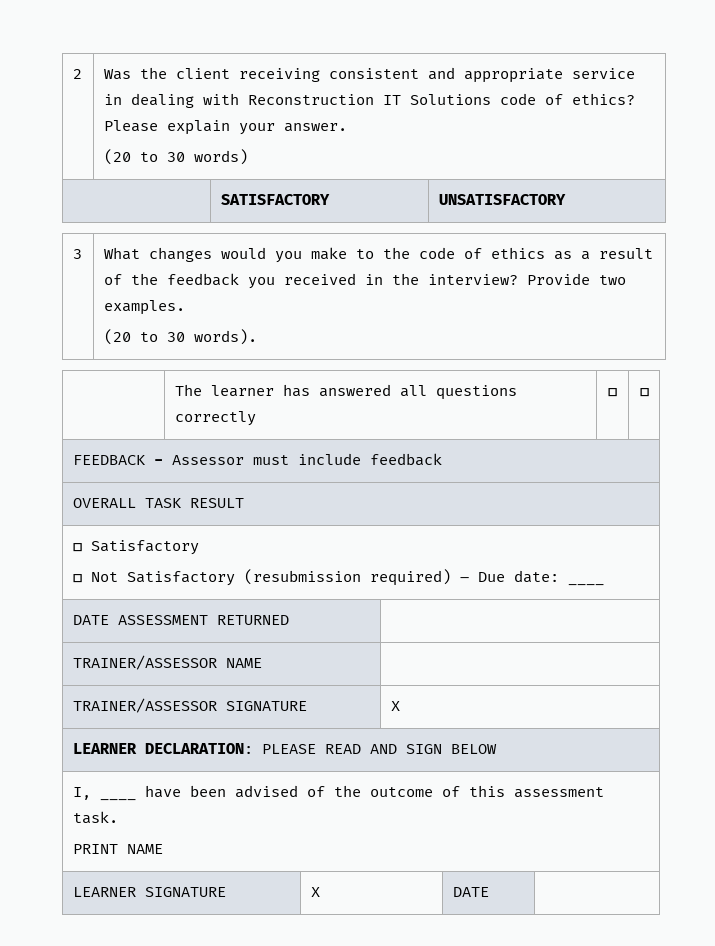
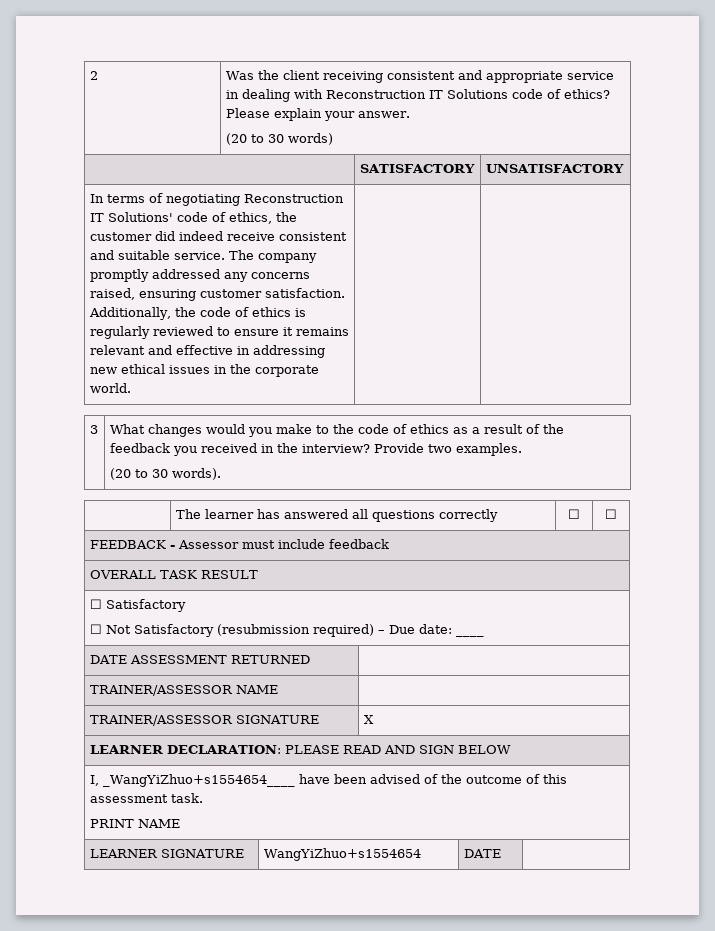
+ In terms of negotiating Reconstruction IT Solutions' code of ethics, the customer did indeed receive consistent and suitable service. The company promptly addressed any concerns raised, ensuring customer satisfaction. Additionally, the code of ethics is regularly reviewed to ensure it remains relevant and effective in addressing new ethical issues in the corporate world.
- I, ____ have been advised of the outcome of this assessment task.
+ I, _WangYiZhuo+s1554654____ have been advised of the outcome of this assessment task.
- LEARNER SIGNATURE | X | DATE |
+ LEARNER SIGNATURE | WangYiZhuo+s1554654 | DATE |

